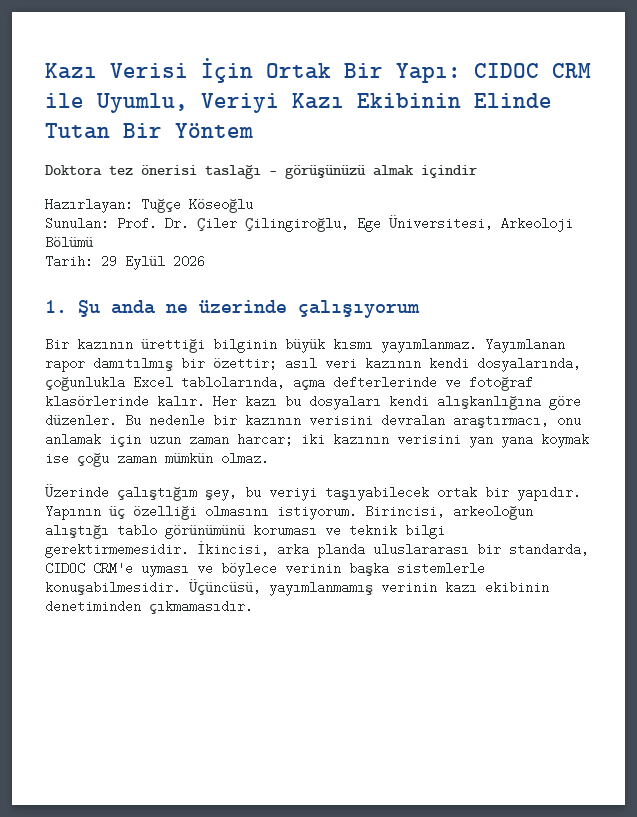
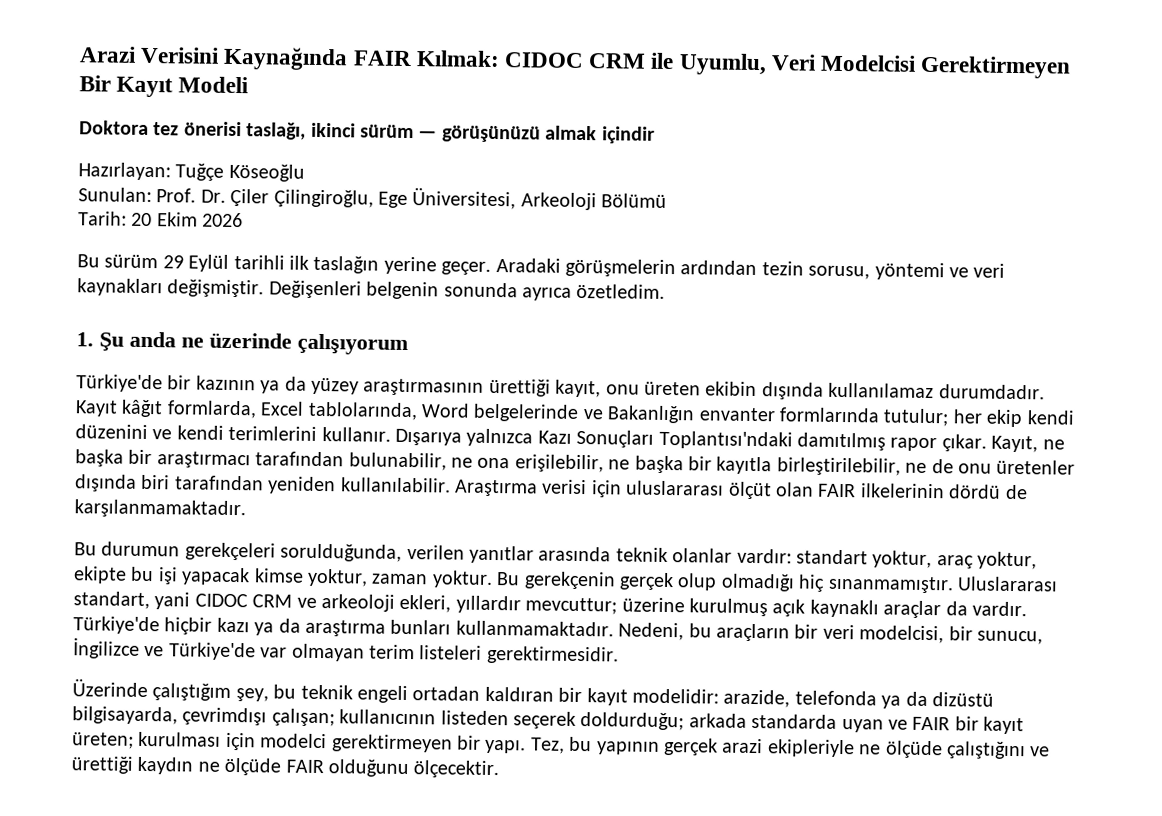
- Kazı Verisi İçin Ortak Bir Yapı: CIDOC CRM ile Uyumlu, Veriyi Kazı Ekibinin Elinde Tutan Bir Yöntem
+ Arazi Verisini Kaynağında FAIR Kılmak: CIDOC CRM ile Uyumlu, Veri Modelcisi Gerektirmeyen Bir Kayıt Modeli
- Doktora tez önerisi taslağı — görüşünüzü almak içindir
+ Doktora tez önerisi taslağı, ikinci sürüm — görüşünüzü almak içindir
- Tarih: 29 Eylül 2026
+ Tarih: 20 Ekim 2026
+ Bu sürüm 29 Eylül tarihli ilk taslağın yerine geçer. Aradaki görüşmelerin ardından tezin sorusu, yöntemi ve veri kaynakları değişmiştir. Değişenleri belgenin sonunda ayrıca özetledim.
- Bir kazının ürettiği bilginin büyük kısmı yayımlanmaz. Yayımlanan rapor damıtılmış bir özettir; asıl veri kazının kendi dosyalarında, çoğunlukla Excel tablolarında, açma defterlerinde ve fotoğraf klasörlerinde kalır. Her kazı bu dosyaları kendi alışkanlığına göre düzenler. Bu nedenle bir kazının verisini devralan araştırmacı, onu anlamak için uzun zaman harcar; iki kazının verisini yan yana koymak ise çoğu zaman mümkün olmaz.
- Üzerinde çalıştığım şey, bu veriyi taşıyabilecek ortak bir yapıdır. Yapının üç özelliği olmasını istiyorum. Birincisi, arkeoloğun alıştığı tablo görünümünü koruması ve teknik bilgi gerektirmemesidir. İkincisi, arka planda uluslararası bir standarda, CIDOC CRM'e uyması ve böylece verinin başka sistemlerle konuşabilmesidir. Üçüncüsü, yayımlanmamış verinin kazı ekibinin denetiminden çıkmamasıdır.
+ Türkiye'de bir kazının ya da yüzey araştırmasının ürettiği kayıt, onu üreten ekibin dışında kullanılamaz durumdadır. Kayıt kâğıt formlarda, Excel tablolarında, Word belgelerinde ve Bakanlığın envanter formlarında tutulur; her ekip kendi düzenini ve kendi terimlerini kullanır. Dışarıya yalnızca Kazı Sonuçları Toplantısı'ndaki damıtılmış rapor çıkar. Kayıt, ne başka bir araştırmacı tarafından bulunabilir, ne ona erişilebilir, ne başka bir kayıtla birleştirilebilir, ne de onu üretenler dışında biri tarafından yeniden kullanılabilir. Araştırma verisi için uluslararası ölçüt olan FAIR ilkelerinin dördü de karşılanmamaktadır.
+ Bu durumun gerekçeleri sorulduğunda, verilen yanıtlar arasında teknik olanlar vardır: standart yoktur, araç yoktur, ekipte bu işi yapacak kimse yoktur, zaman yoktur. Bu gerekçenin gerçek olup olmadığı hiç sınanmamıştır. Uluslararası standart, yani CIDOC CRM ve arkeoloji ekleri, yıllardır mevcuttur; üzerine kurulmuş açık kaynaklı araçlar da vardır. Türkiye'de hiçbir kazı ya da araştırma bunları kullanmamaktadır. Nedeni, bu araçların bir veri modelcisi, bir sunucu, İngilizce ve Türkiye'de var olmayan terim listeleri gerektirmesidir.
+ Üzerinde çalıştığım şey, bu teknik engeli ortadan kaldıran bir kayıt modelidir: arazide, telefonda ya da dizüstü bilgisayarda, çevrimdışı çalışan; kullanıcının listeden seçerek doldurduğu; arkada standarda uyan ve FAIR bir kayıt üreten; kurulması için modelci gerektirmeyen bir yapı. Tez, bu yapının gerçek arazi ekipleriyle ne ölçüde çalıştığını ve ürettiği kaydın ne ölçüde FAIR olduğunu ölçecektir.

